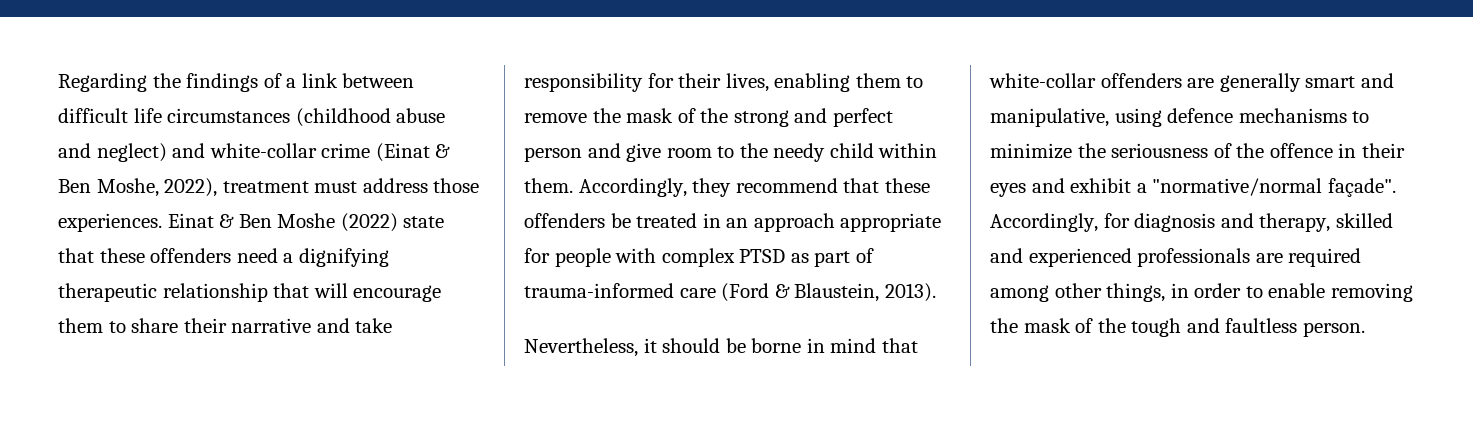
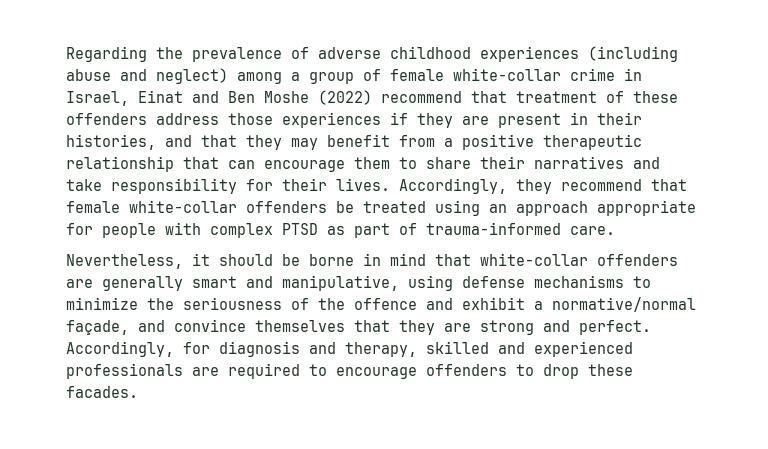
- Regarding the findings of a link between difficult life circumstances (childhood abuse and neglect) and white-collar crime (Einat & Ben Moshe, 2022), treatment must address those experiences. Einat & Ben Moshe (2022) state that these offenders need a dignifying therapeutic relationship that will encourage them to share their narrative and take responsibility for their lives, enabling them to remove the mask of the strong and perfect person and give room to the needy child within them.
+ Regarding the prevalence of adverse childhood experiences (including abuse and neglect) among a group of female white-collar crime in Israel, Einat and Ben Moshe (2022) recommend that treatment of these offenders address those experiences if they are present in their histories, and that they may benefit from a positive therapeutic relationship that can encourage them to share their narratives and take responsibility for their lives.
- Accordingly, they recommend that these offenders be treated in an approach appropriate for people with complex PTSD as part of trauma-informed care (Ford & Blaustein, 2013).
+ Accordingly, they recommend that female white-collar offenders be treated using an approach appropriate for people with complex PTSD as part of trauma-informed care.
- Nevertheless, it should be borne in mind that white-collar offenders are generally smart and manipulative, using defence mechanisms to minimize the seriousness of the offence in their eyes and exhibit a "normative/normal façade".
+ Nevertheless, it should be borne in mind that white-collar offenders are generally smart and manipulative, using defense mechanisms to minimize the seriousness of the offence and exhibit a normative/normal façade, and convince themselves that they are strong and perfect.
- Accordingly, for diagnosis and therapy, skilled and experienced professionals are required among other things, in order to enable removing the mask of the tough and faultless person.
+ Accordingly, for diagnosis and therapy, skilled and experienced professionals are required to encourage offenders to drop these facades.

